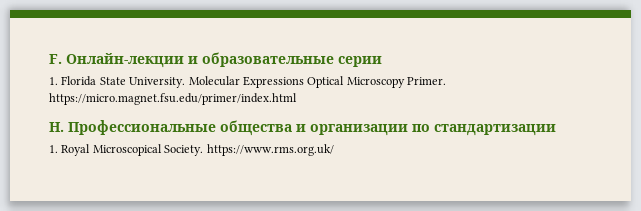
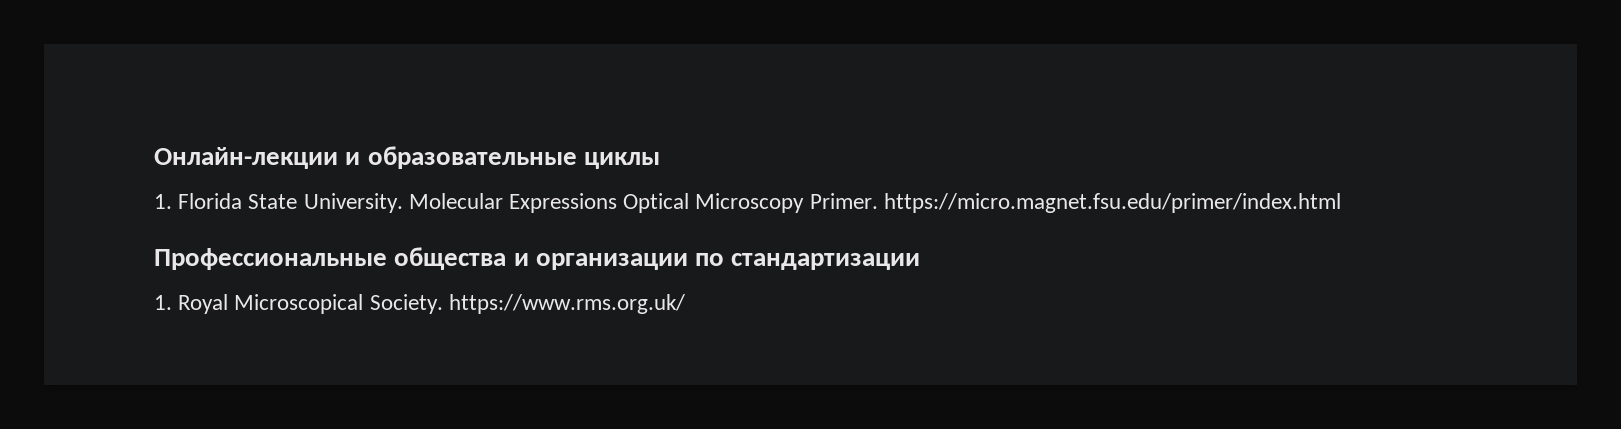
- F. Онлайн-лекции и образовательные серии
+ Онлайн-лекции и образовательные циклы
- H. Профессиональные общества и организации по стандартизации
+ Профессиональные общества и организации по стандартизации

